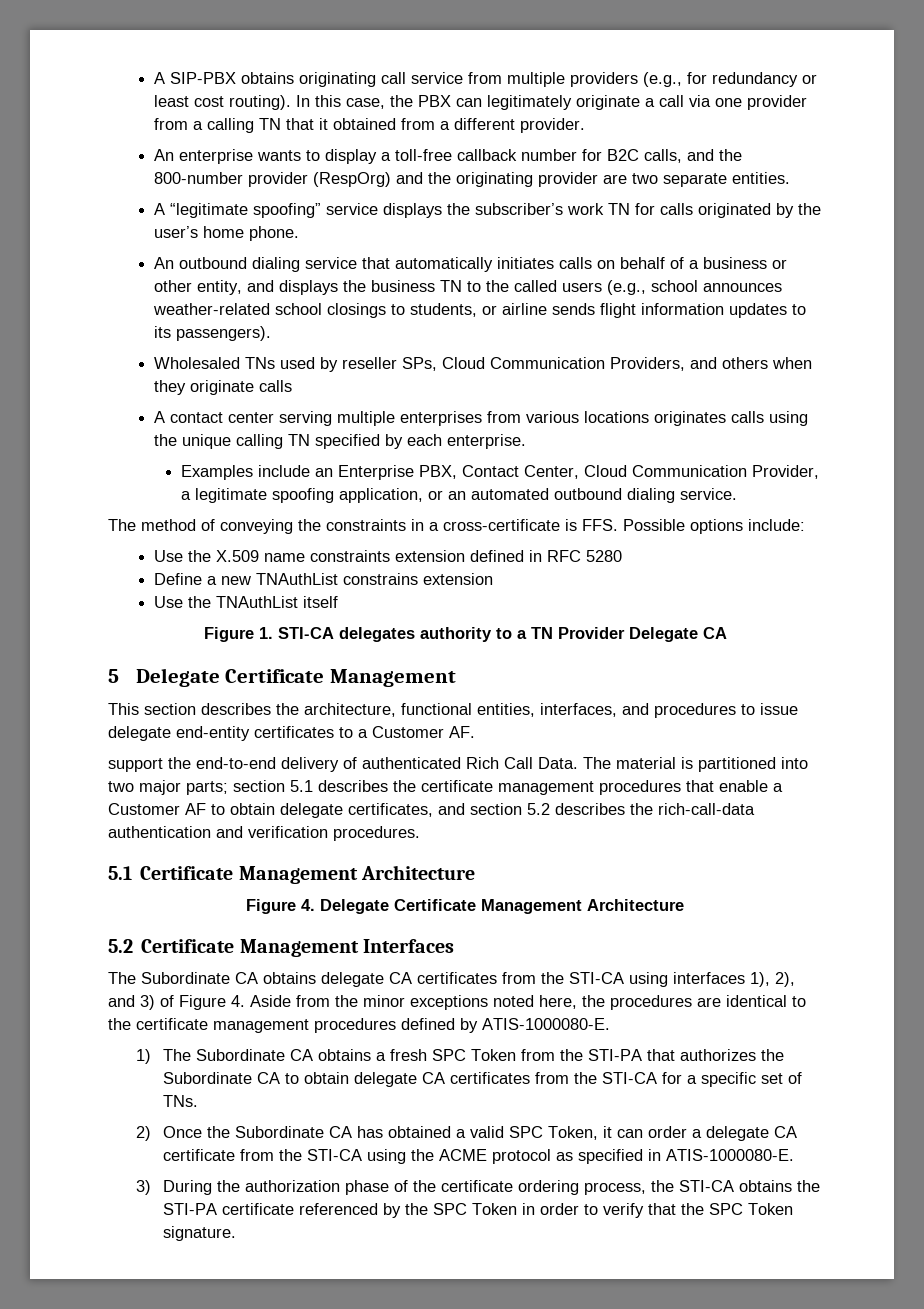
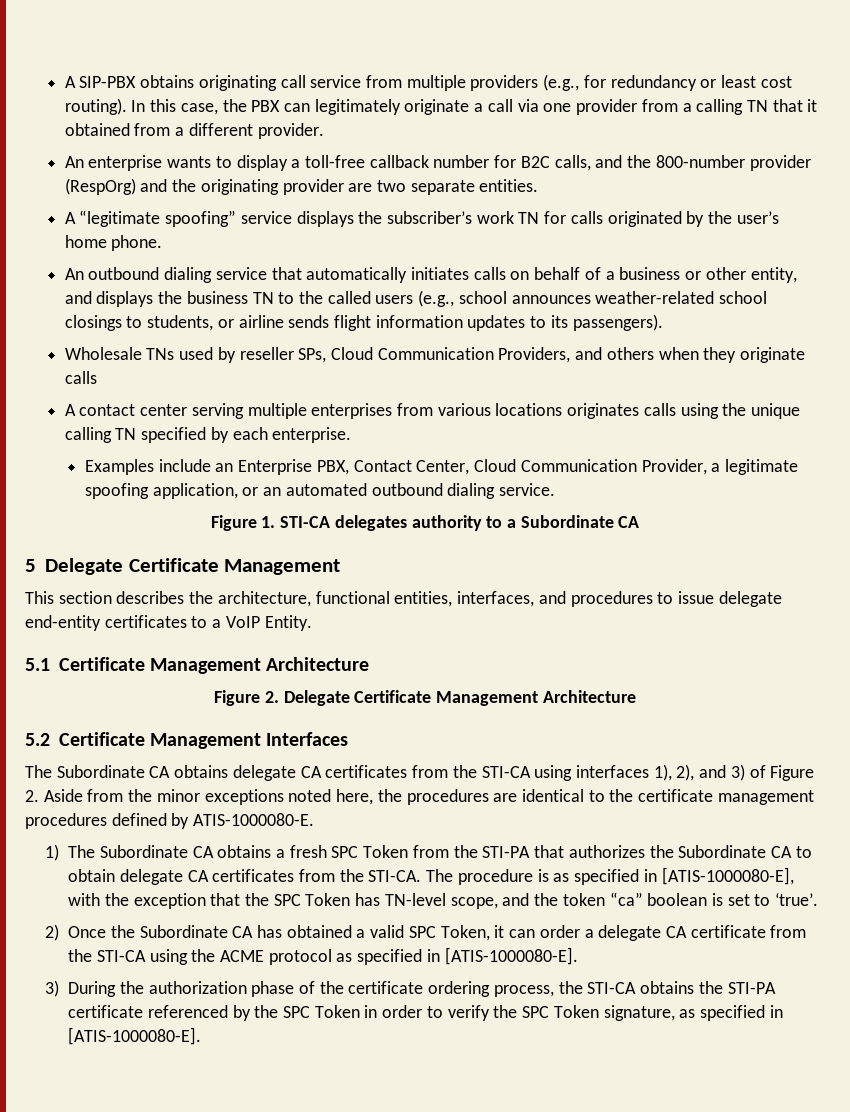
- Wholesaled TNs used by reseller SPs, Cloud Communication Providers, and others when they originate calls
+ Wholesale TNs used by reseller SPs, Cloud Communication Providers, and others when they originate calls
- The method of conveying the constraints in a cross-certificate is FFS. Possible options include:
- Use the X.509 name constraints extension defined in RFC 5280
- Define a new TNAuthList constrains extension
- Use the TNAuthList itself
- Figure 1. STI-CA delegates authority to a TN Provider Delegate CA
+ Figure 1. STI-CA delegates authority to a Subordinate CA
- This section describes the architecture, functional entities, interfaces, and procedures to issue delegate end-entity certificates to a Customer AF.
- support the end-to-end delivery of authenticated Rich Call Data. The material is partitioned into two major parts; section 5.1 describes the certificate management procedures that enable a Customer AF to obtain delegate certificates, and section 5.2 describes the rich-call-data authentication and verification procedures.
+ This section describes the architecture, functional entities, interfaces, and procedures to issue delegate end-entity certificates to a VoIP Entity.
- Figure 4. Delegate Certificate Management Architecture
+ Figure 2. Delegate Certificate Management Architecture
- The Subordinate CA obtains delegate CA certificates from the STI-CA using interfaces 1), 2), and 3) of Figure 4. Aside from the minor exceptions noted here, the procedures are identical to the certificate management procedures defined by ATIS-1000080-E.
+ The Subordinate CA obtains delegate CA certificates from the STI-CA using interfaces 1), 2), and 3) of Figure 2. Aside from the minor exceptions noted here, the procedures are identical to the certificate management procedures defined by ATIS-1000080-E.
- 1) The Subordinate CA obtains a fresh SPC Token from the STI-PA that authorizes the Subordinate CA to obtain delegate CA certificates from the STI-CA for a specific set of TNs.
+ 1) The Subordinate CA obtains a fresh SPC Token from the STI-PA that authorizes the Subordinate CA to obtain delegate CA certificates from the STI-CA. The procedure is as specified in [ATIS-1000080-E], with the exception that the SPC Token has TN-level scope, and the token “ca” boolean is set to ‘true’.
- 2) Once the Subordinate CA has obtained a valid SPC Token, it can order a delegate CA certificate from the STI-CA using the ACME protocol as specified in ATIS-1000080-E.
+ 2) Once the Subordinate CA has obtained a valid SPC Token, it can order a delegate CA certificate from the STI-CA using the ACME protocol as specified in [ATIS-1000080-E].
- 3) During the authorization phase of the certificate ordering process, the STI-CA obtains the STI-PA certificate referenced by the SPC Token in order to verify that the SPC Token signature.
+ 3) During the authorization phase of the certificate ordering process, the STI-CA obtains the STI-PA certificate referenced by the SPC Token in order to verify the SPC Token signature, as specified in [ATIS-1000080-E].

